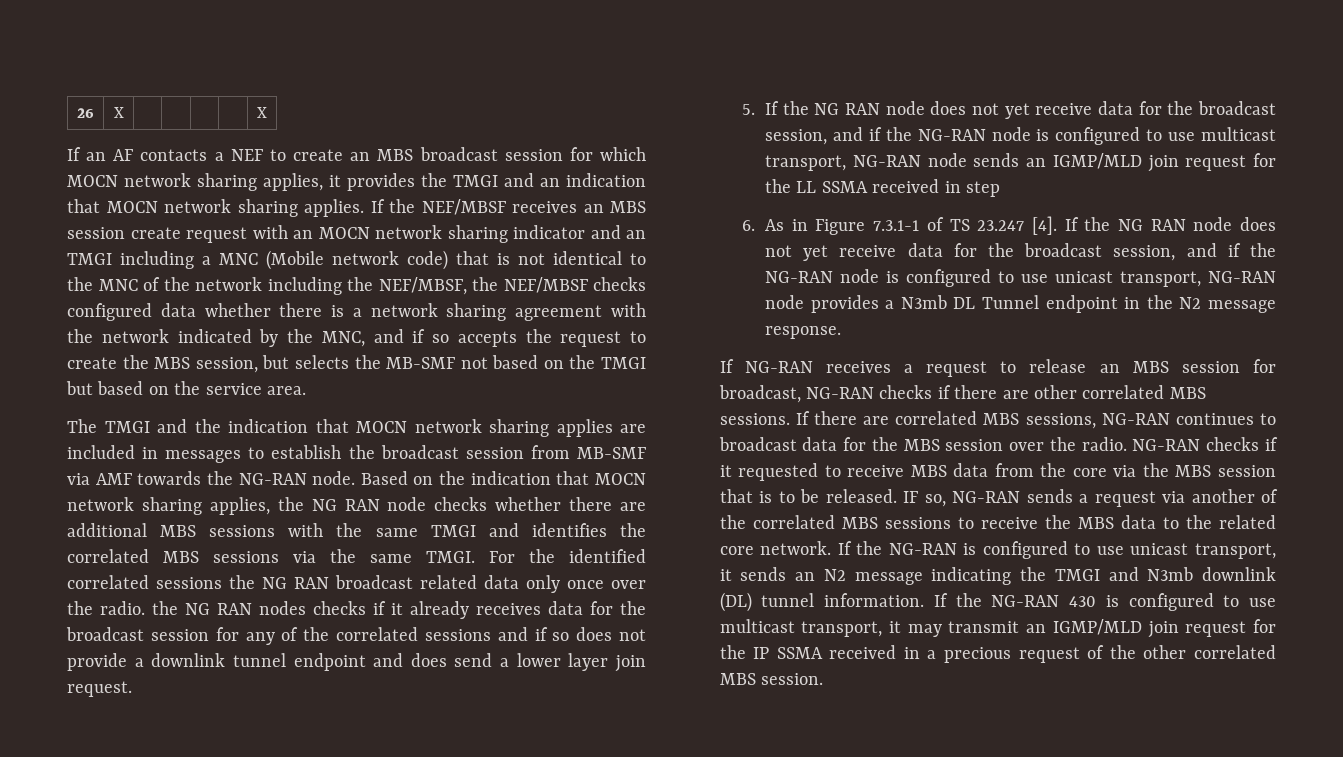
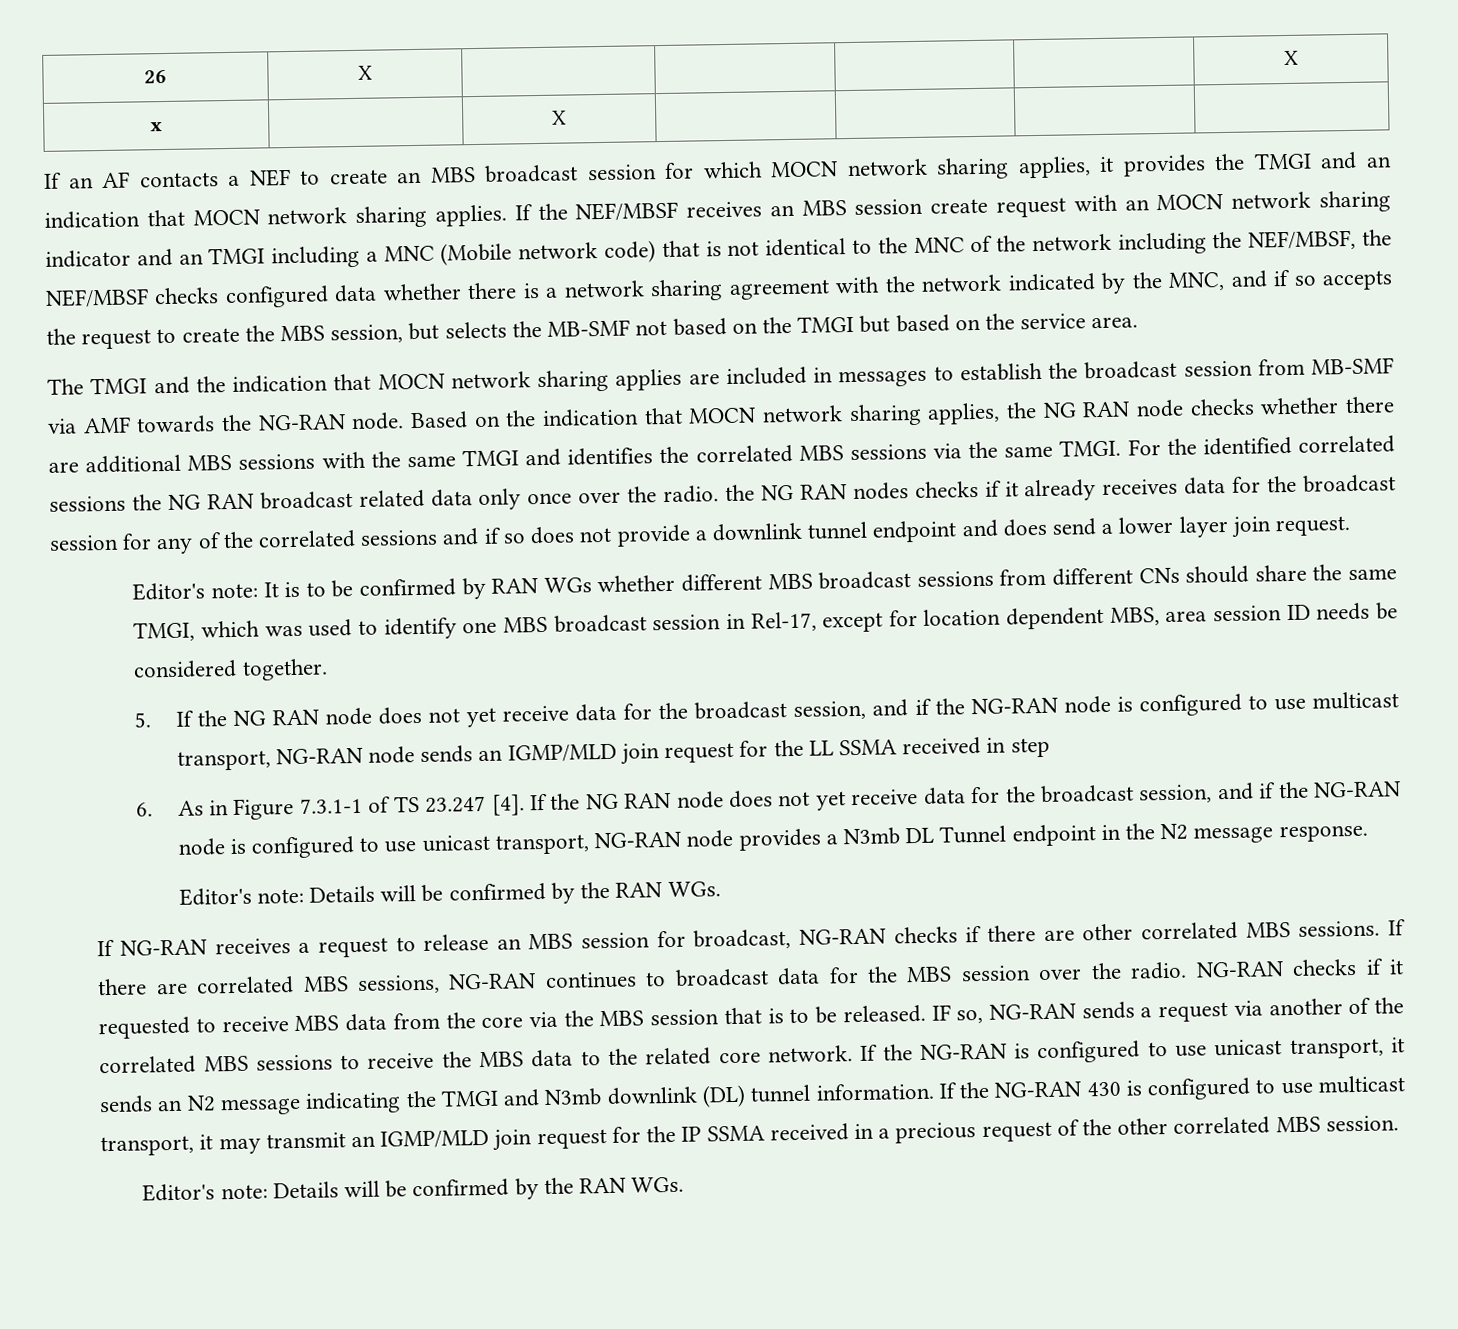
+ x | | X | | | |
+ Editor's note: It is to be confirmed by RAN WGs whether different MBS broadcast sessions from different CNs should share the same TMGI, which was used to identify one MBS broadcast session in Rel-17, except for location dependent MBS, area session ID needs be considered together.
  If the NG RAN node does not yet receive data for the broadcast session, and if the NG-RAN node is configured to use unicast transport, NG-RAN node provides a N3mb DL Tunnel endpoint in the N2 message response.
+ Editor's note: Details will be confirmed by the RAN WGs.
  If the NG-RAN 430 is configured to use multicast transport, it may transmit an IGMP/MLD join request for the IP SSMA received in a precious request of the other correlated MBS session.
+ Editor's note: Details will be confirmed by the RAN WGs.

